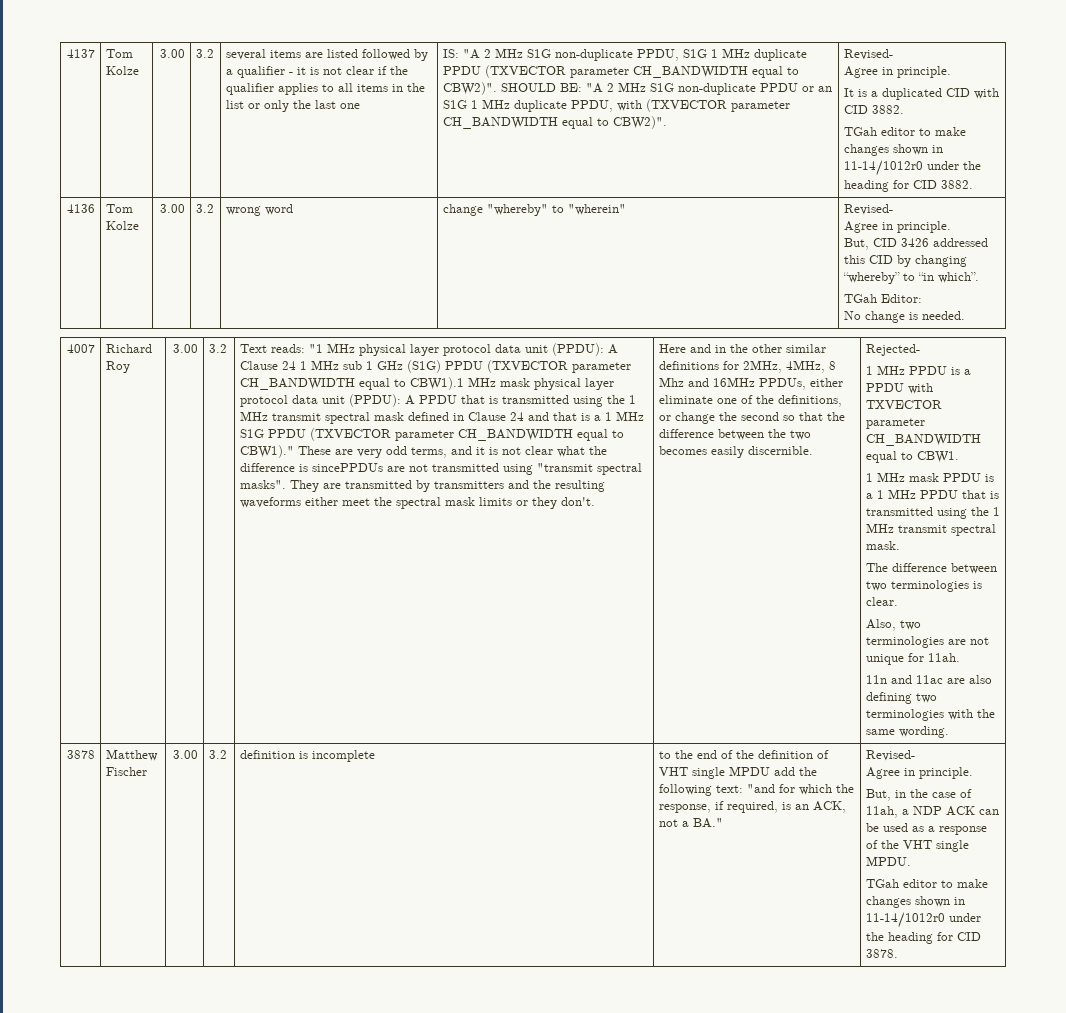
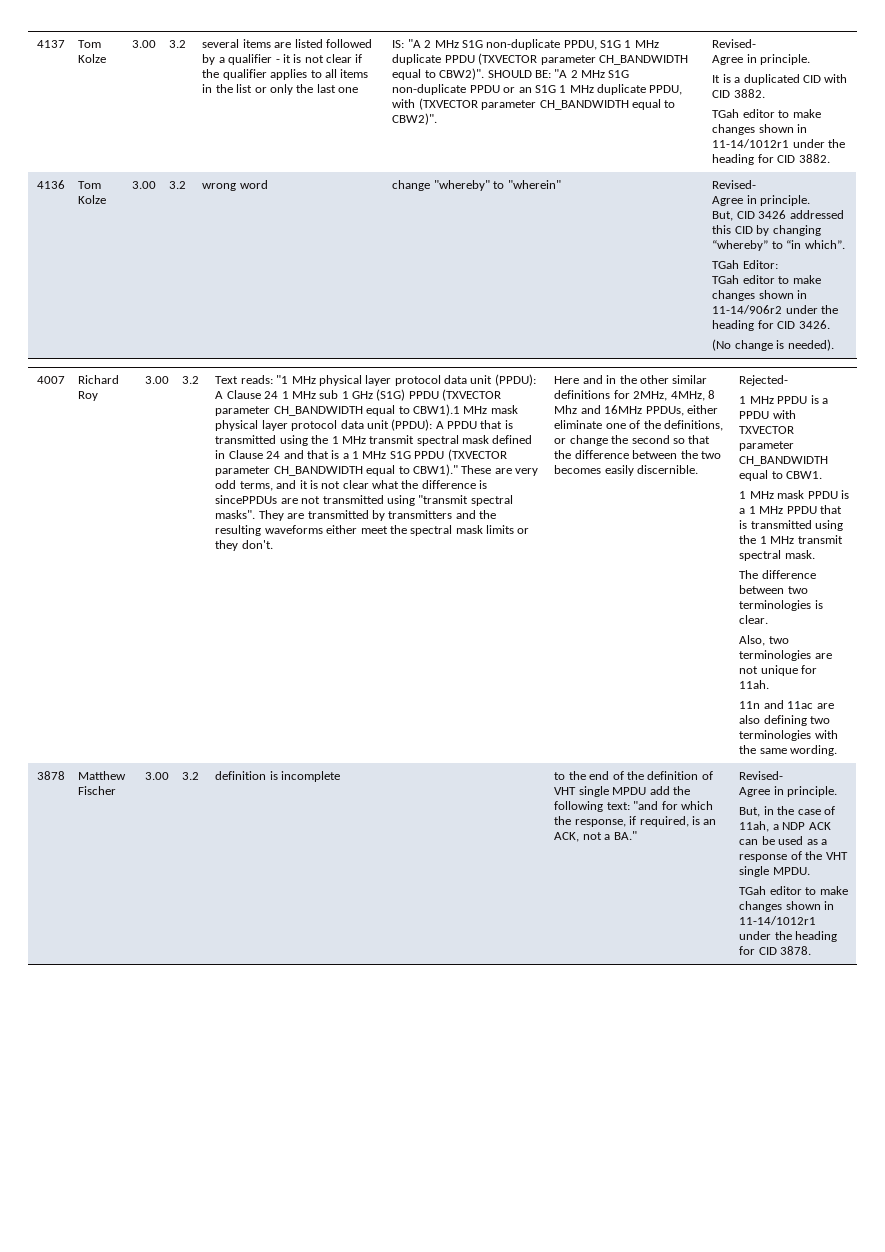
- TGah editor to make changes shown in 11-14/1012r0 under the heading for CID 3882.
+ TGah editor to make changes shown in 11-14/1012r1 under the heading for CID 3882.
- No change is needed.
+ TGah editor to make changes shown in 11-14/906r2 under the heading for CID 3426.
+ (No change is needed).
- TGah editor to make changes shown in 11-14/1012r0 under the heading for CID 3878.
+ TGah editor to make changes shown in 11-14/1012r1 under the heading for CID 3878.

